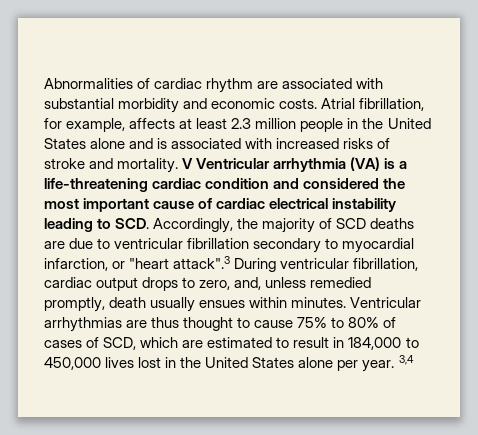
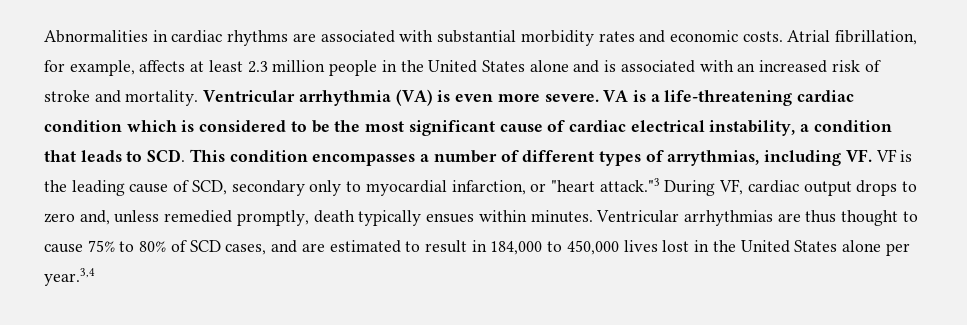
- Abnormalities of cardiac rhythm are associated with substantial morbidity and economic costs.
+ Abnormalities in cardiac rhythms are associated with substantial morbidity rates and economic costs.
- Atrial fibrillation, for example, affects at least 2.3 million people in the United States alone and is associated with increased risks of stroke and mortality.
+ Atrial fibrillation, for example, affects at least 2.3 million people in the United States alone and is associated with an increased risk of stroke and mortality.
- V Ventricular arrhythmia (VA) is a life-threatening cardiac condition and considered the most important cause of cardiac electrical instability leading to SCD. Accordingly, the majority of SCD deaths are due to ventricular fibrillation secondary to myocardial infarction, or "heart attack".3 During ventricular fibrillation, cardiac output drops to zero, and, unless remedied promptly, death usually ensues within minutes.
+ Ventricular arrhythmia (VA) is even more severe. VA is a life-threatening cardiac condition which is considered to be the most significant cause of cardiac electrical instability, a condition that leads to SCD. This condition encompasses a number of different types of arrythmias, including VF. VF is the leading cause of SCD, secondary only to myocardial infarction, or "heart attack."3 During VF, cardiac output drops to zero and, unless remedied promptly, death typically ensues within minutes.
- Ventricular arrhythmias are thus thought to cause 75% to 80% of cases of SCD, which are estimated to result in 184,000 to 450,000 lives lost in the United States alone per year. 3,4
+ Ventricular arrhythmias are thus thought to cause 75% to 80% of SCD cases, and are estimated to result in 184,000 to 450,000 lives lost in the United States alone per year.3,4

